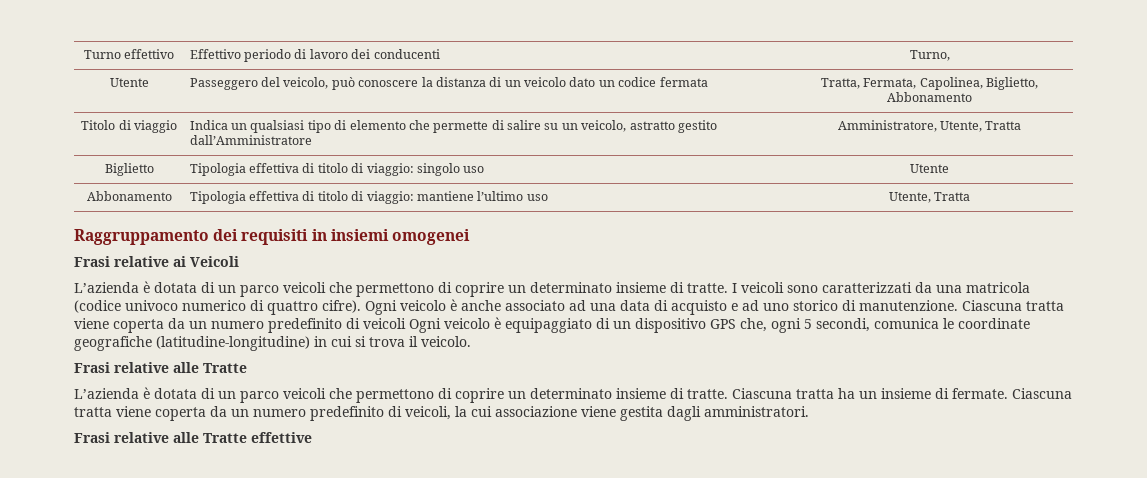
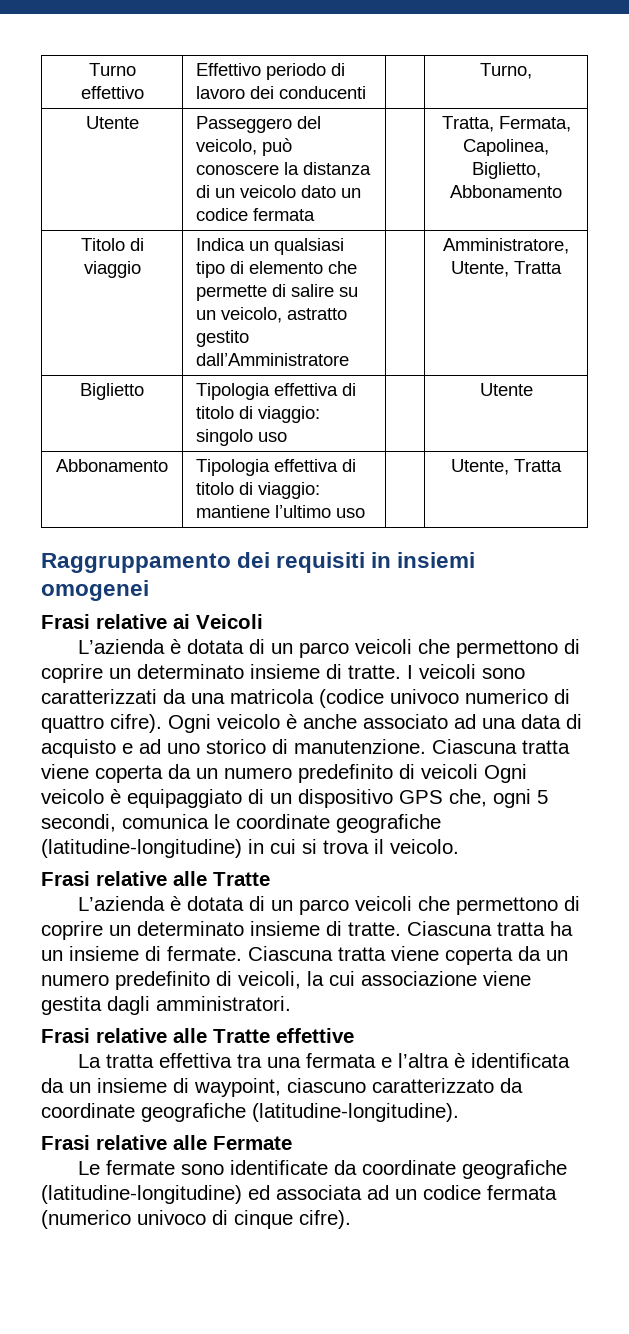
+ La tratta effettiva tra una fermata e l’altra è identificata da un insieme di waypoint, ciascuno caratterizzato da coordinate geografiche (latitudine-longitudine).
+ Frasi relative alle Fermate
+ Le fermate sono identificate da coordinate geografiche (latitudine-longitudine) ed associata ad un codice fermata (numerico univoco di cinque cifre).

